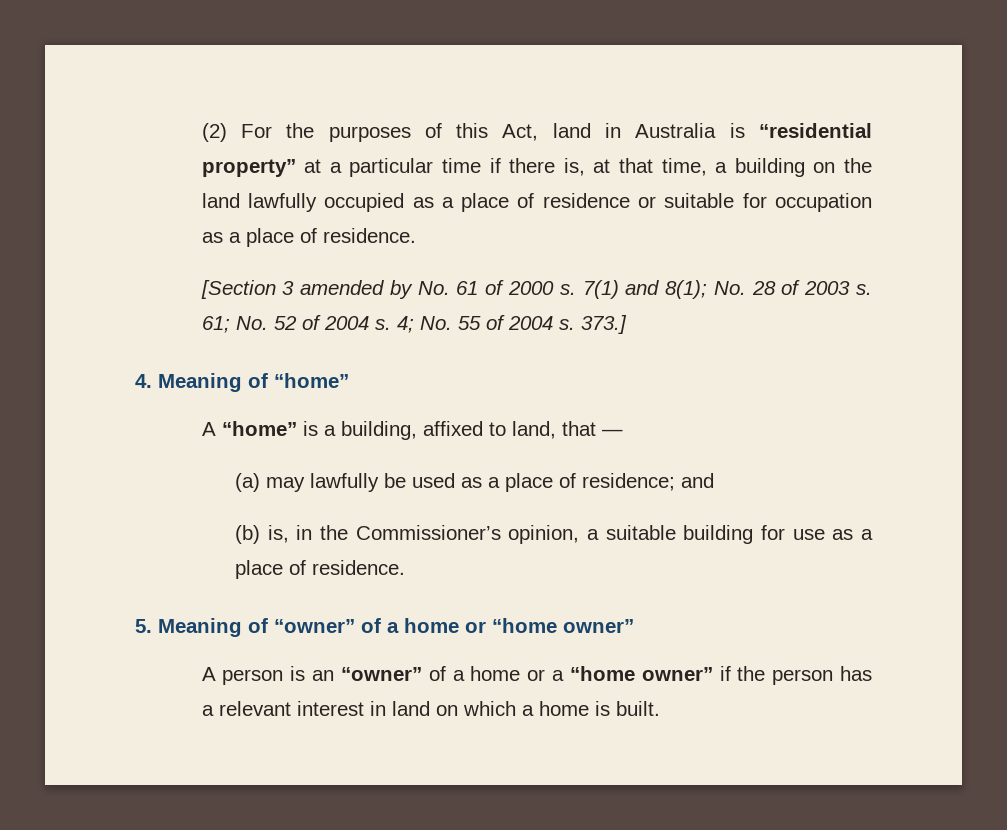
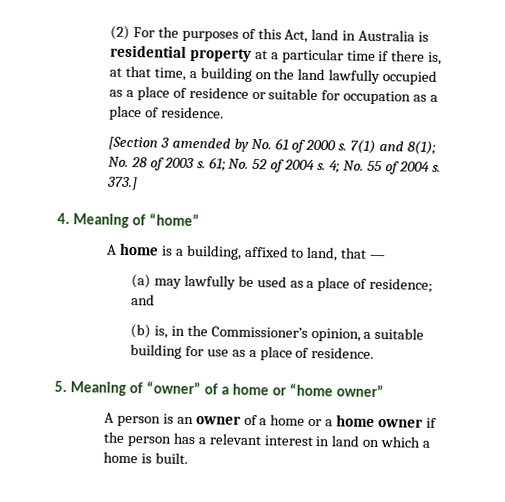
- (2) For the purposes of this Act, land in Australia is “residential property” at a particular time if there is, at that time, a building on the land lawfully occupied as a place of residence or suitable for occupation as a place of residence.
+ (2) For the purposes of this Act, land in Australia is residential property at a particular time if there is, at that time, a building on the land lawfully occupied as a place of residence or suitable for occupation as a place of residence.
- A “home” is a building, affixed to land, that —
+ A home is a building, affixed to land, that —
- A person is an “owner” of a home or a “home owner” if the person has a relevant interest in land on which a home is built.
+ A person is an owner of a home or a home owner if the person has a relevant interest in land on which a home is built.

